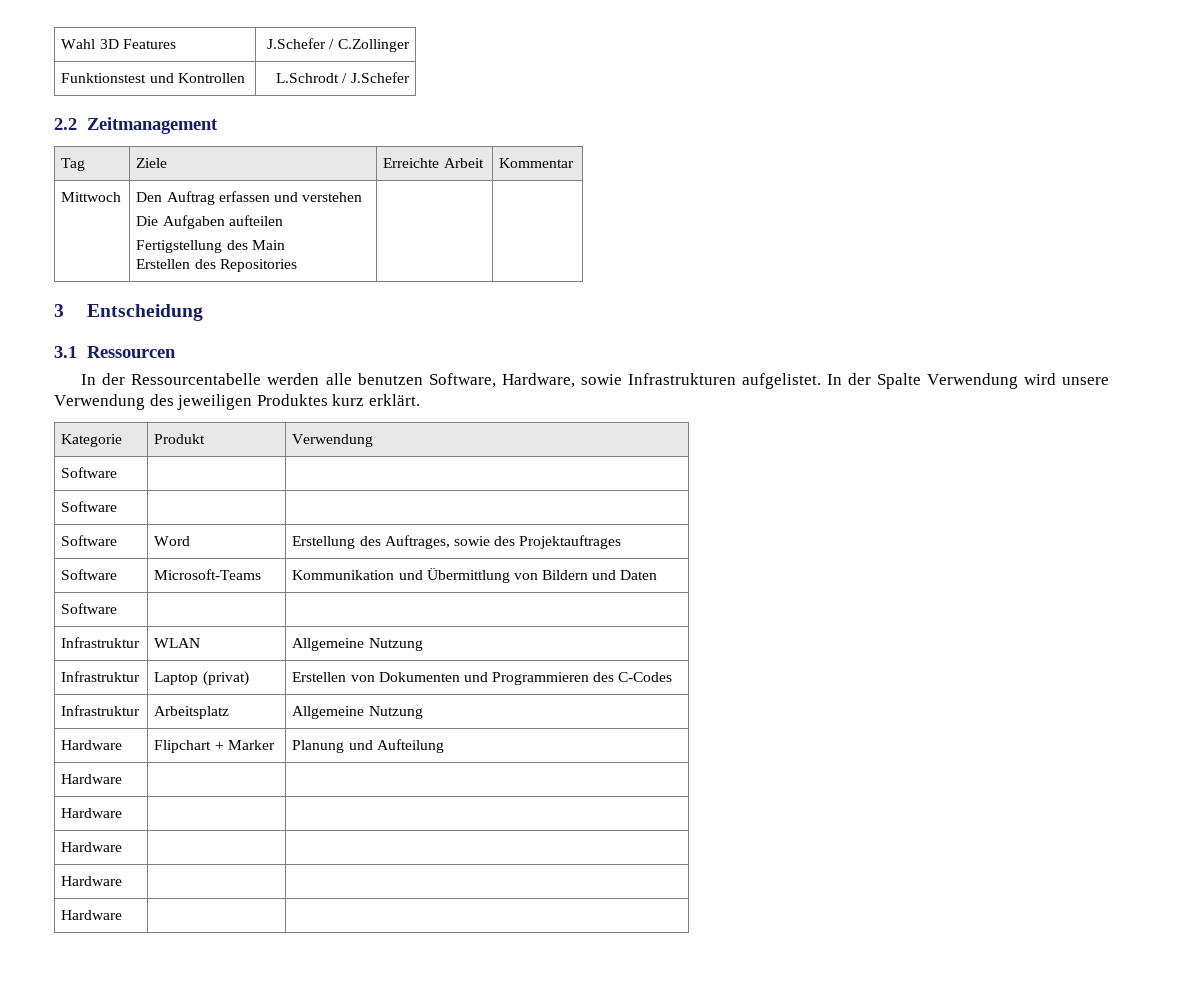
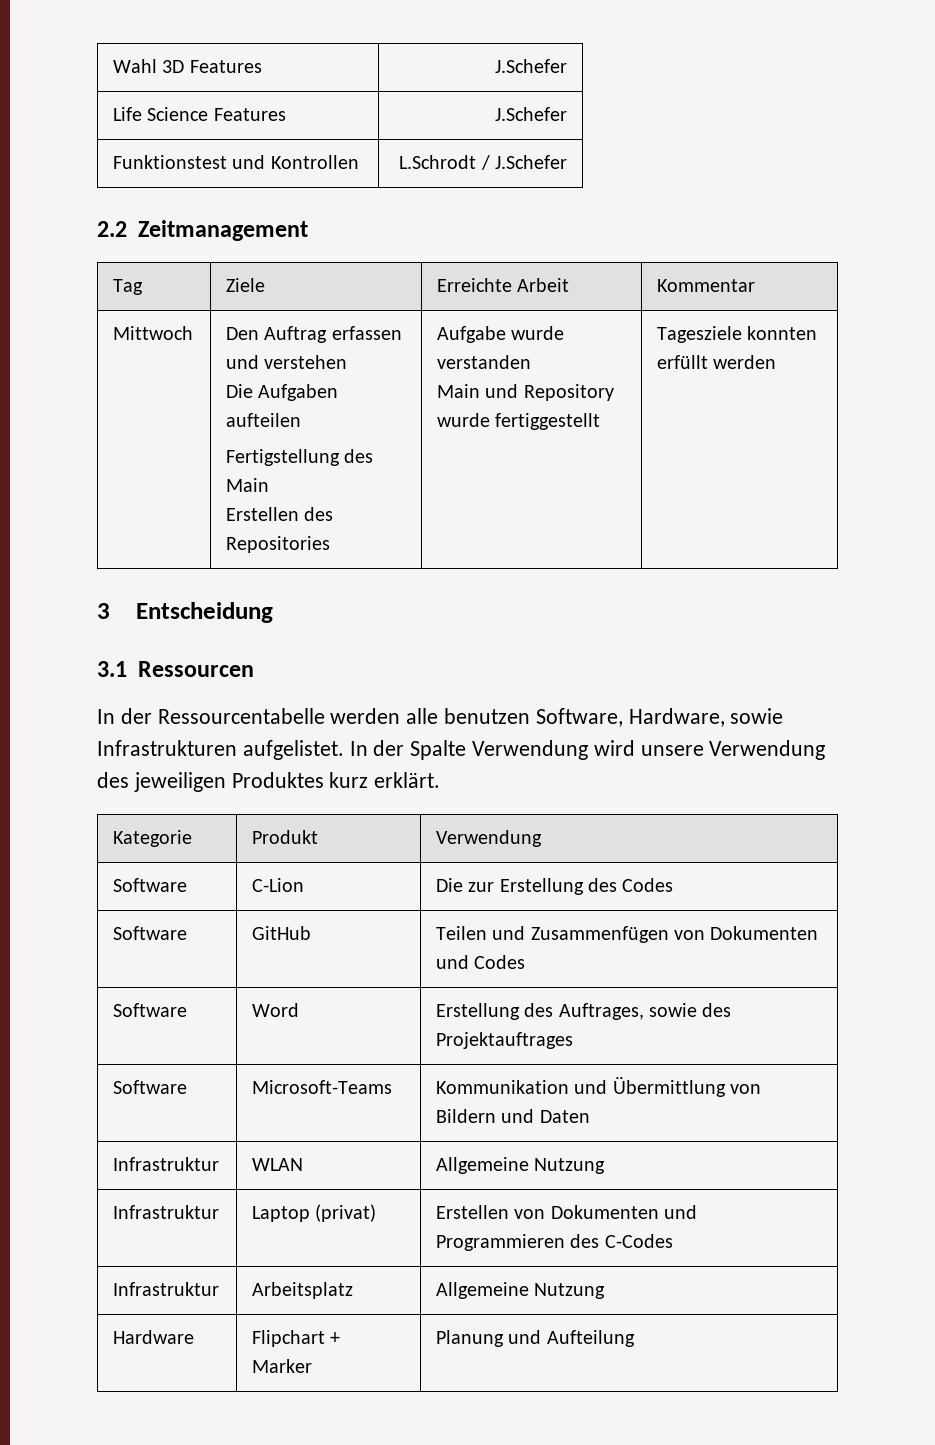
- Wahl 3D Features | J.Schefer / C.Zollinger
+ Wahl 3D Features | J.Schefer
+ Life Science Features | J.Schefer
  Mittwoch | Den Auftrag erfassen und verstehen
  Die Aufgaben aufteilen
  Fertigstellung des Main
- Erstellen des Repositories | |
+ Erstellen des Repositories | Aufgabe wurde verstanden
+ Main und Repository wurde fertiggestellt | Tagesziele konnten erfüllt werden
  Kategorie | Produkt | Verwendung
- Software | |
- Software | |
+ Software | C-Lion | Die zur Erstellung des Codes
+ Software | GitHub | Teilen und Zusammenfügen von Dokumenten und Codes
  Software | Microsoft-Teams | Kommunikation und Übermittlung von Bildern und Daten
- Software | |
  Hardware | Flipchart + Marker | Planung und Aufteilung
- Hardware | |
- Hardware | |
- Hardware | |
- Hardware | |
- Hardware | |

